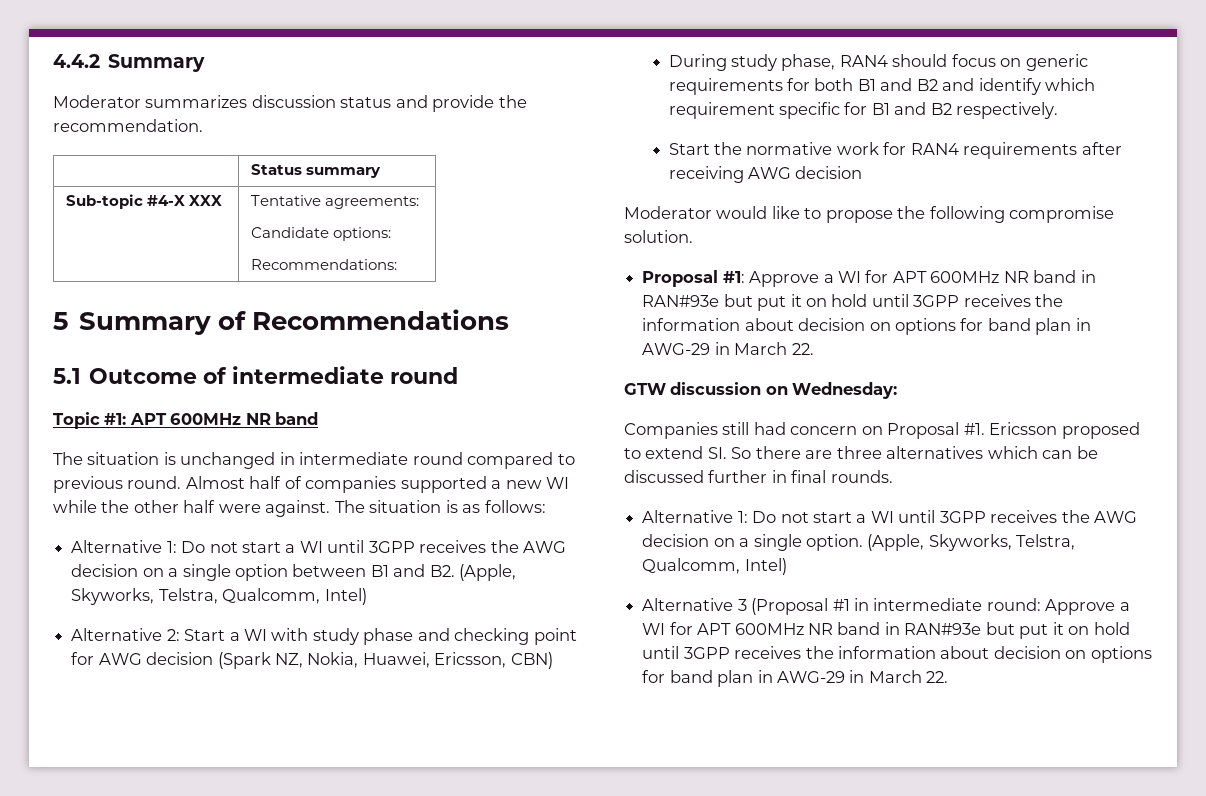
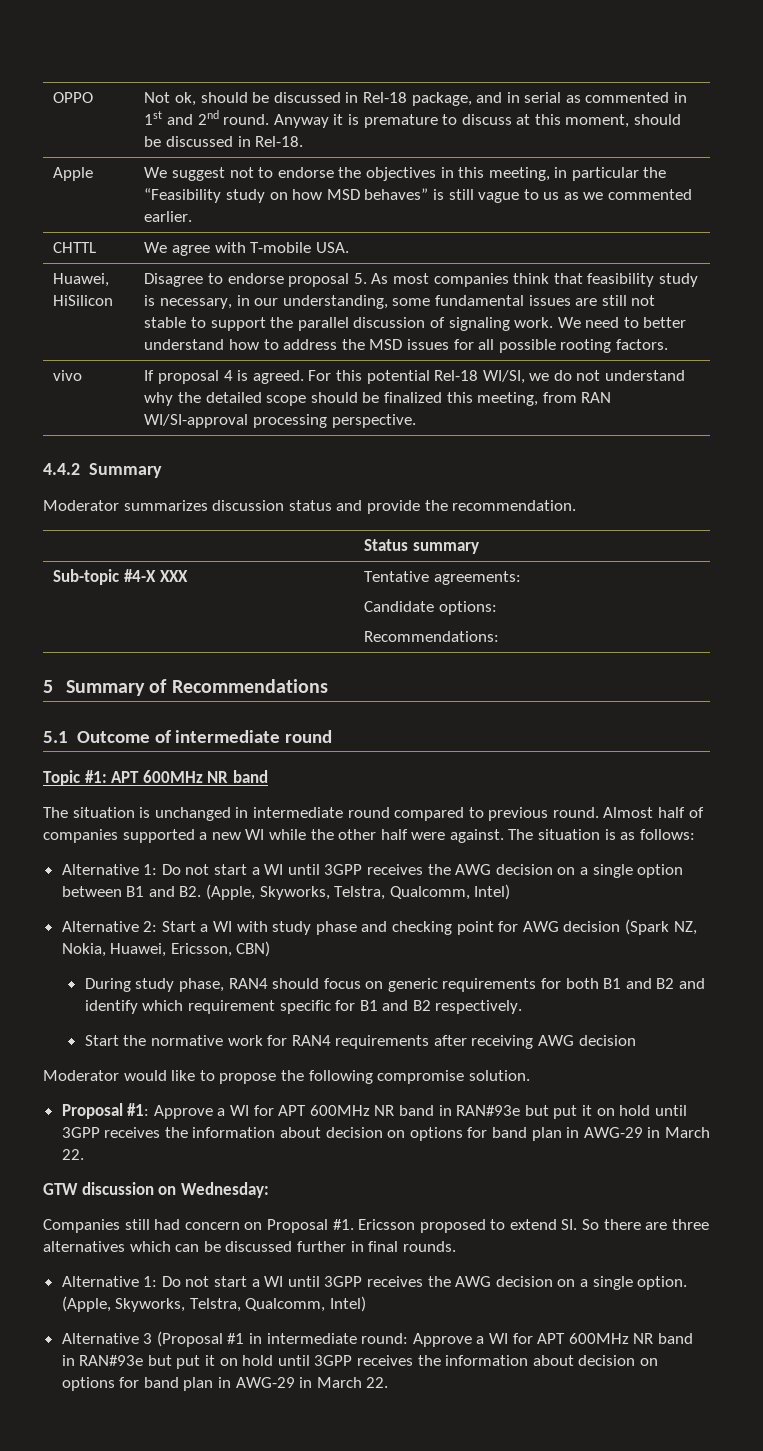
+ OPPO | Not ok, should be discussed in Rel-18 package, and in serial as commented in 1st and 2nd round. Anyway it is premature to discuss at this moment, should be discussed in Rel-18.
+ Apple | We suggest not to endorse the objectives in this meeting, in particular the “Feasibility study on how MSD behaves” is still vague to us as we commented earlier.
+ CHTTL | We agree with T-mobile USA.
+ Huawei, HiSilicon | Disagree to endorse proposal 5. As most companies think that feasibility study is necessary, in our understanding, some fundamental issues are still not stable to support the parallel discussion of signaling work. We need to better understand how to address the MSD issues for all possible rooting factors.
+ vivo | If proposal 4 is agreed. For this potential Rel-18 WI/SI, we do not understand why the detailed scope should be finalized this meeting, from RAN WI/SI-approval processing perspective.

